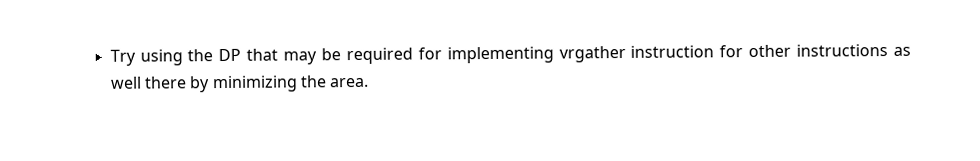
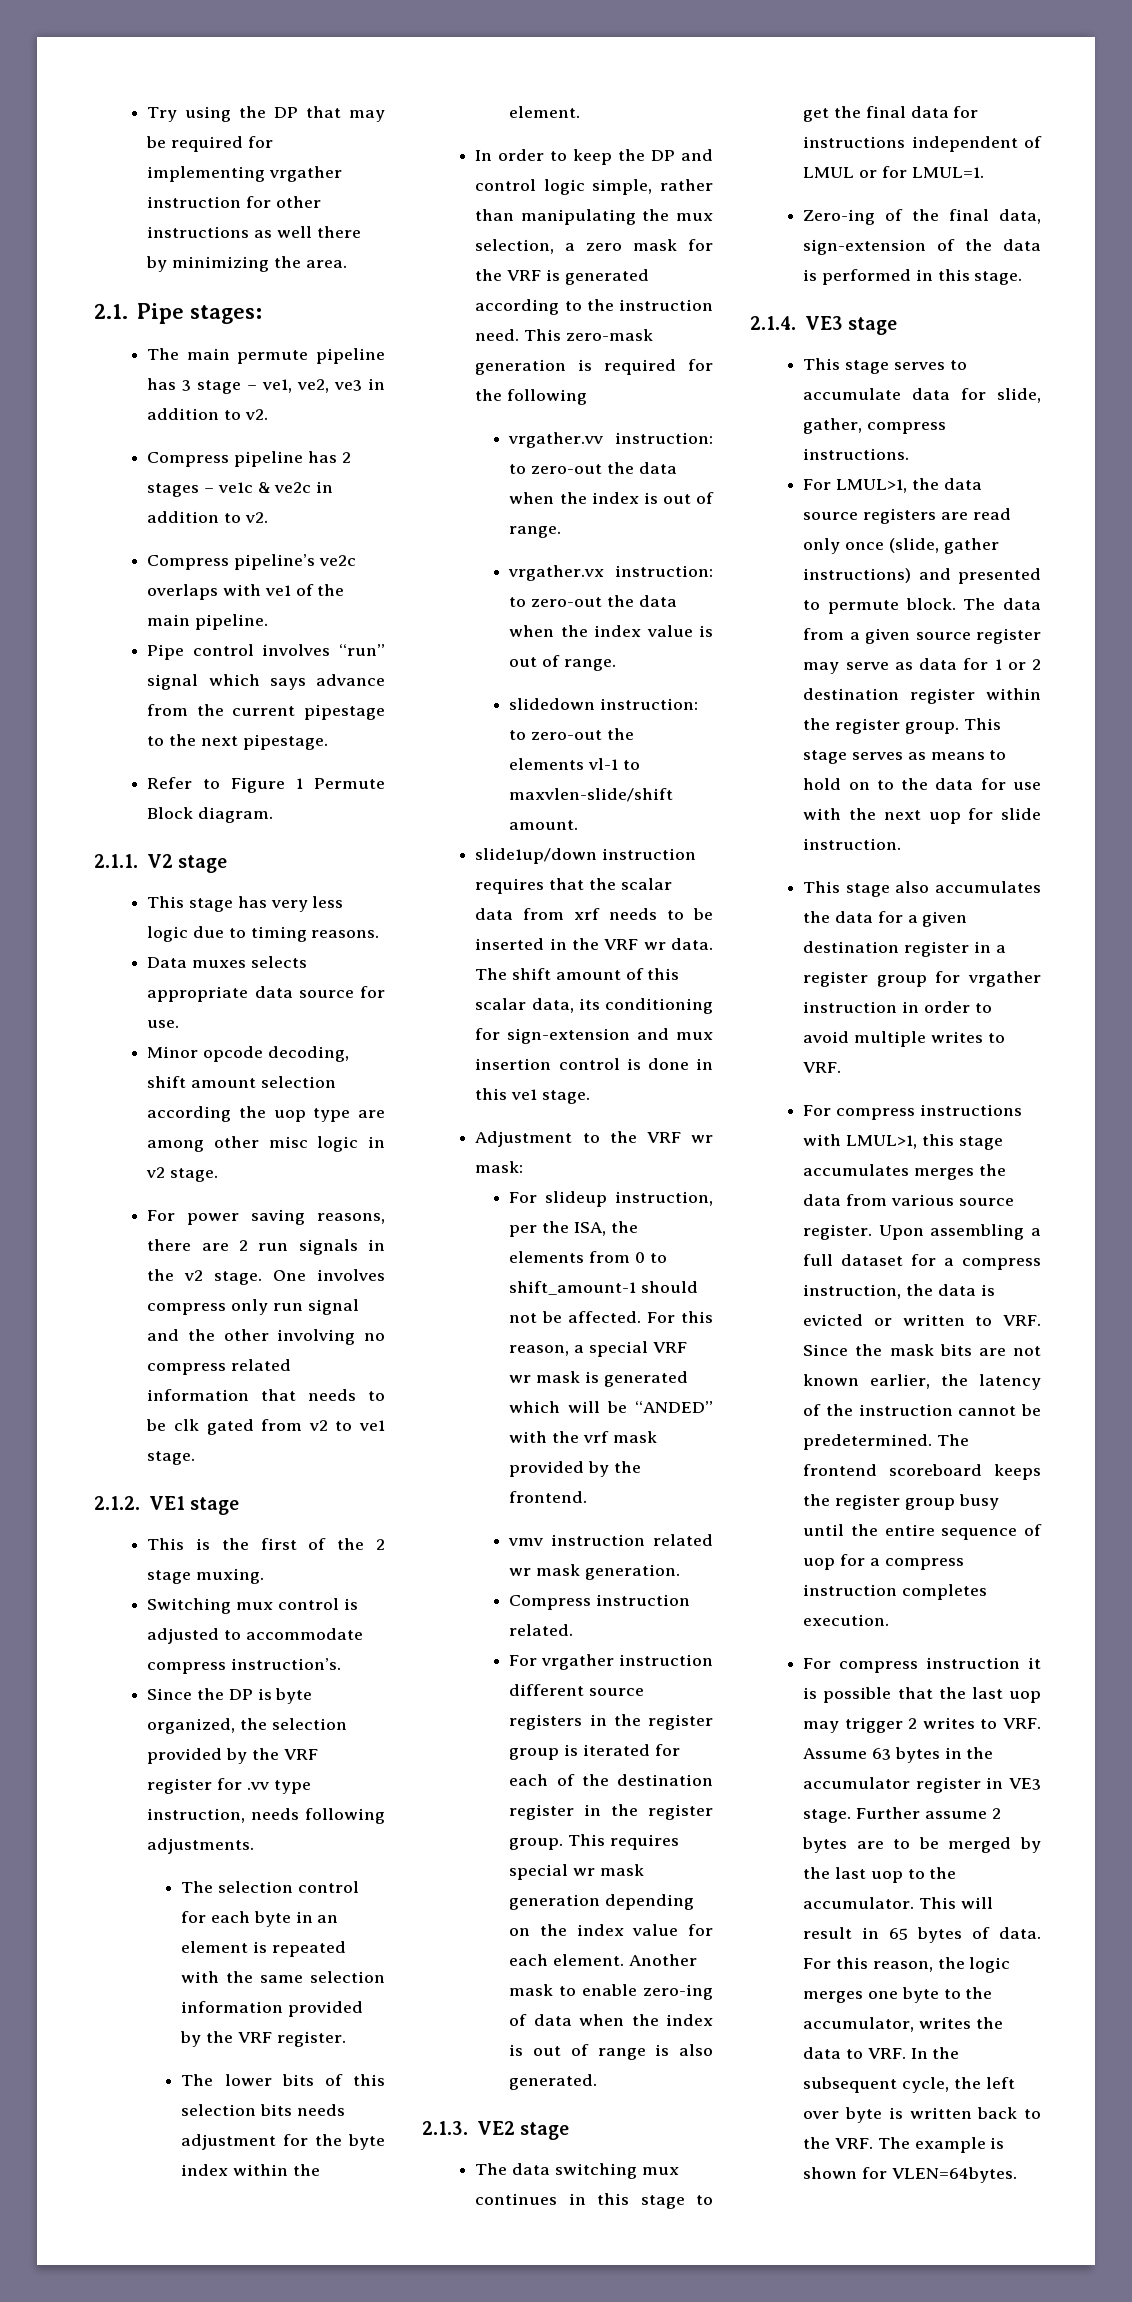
+ 2.1. Pipe stages:
+ The main permute pipeline has 3 stage – ve1, ve2, ve3 in addition to v2.
+ Compress pipeline has 2 stages – ve1c & ve2c in addition to v2.
+ Compress pipeline’s ve2c overlaps with ve1 of the main pipeline.
+ Pipe control involves “run” signal which says advance from the current pipestage to the next pipestage.
+ Refer to Figure 1 Permute Block diagram.
+ 2.1.1. V2 stage
+ This stage has very less logic due to timing reasons.
+ Data muxes selects appropriate data source for use.
+ Minor opcode decoding, shift amount selection according the uop type are among other misc logic in v2 stage.
+ For power saving reasons, there are 2 run signals in the v2 stage. One involves compress only run signal and the other involving no compress related information that needs to be clk gated from v2 to ve1 stage.
+ 2.1.2. VE1 stage
+ This is the first of the 2 stage muxing.
+ Switching mux control is adjusted to accommodate compress instruction’s.
+ Since the DP is byte organized, the selection provided by the VRF register for .vv type instruction, needs following adjustments.
+ The selection control for each byte in an element is repeated with the same selection information provided by the VRF register.
+ The lower bits of this selection bits needs adjustment for the byte index within the element.
+ In order to keep the DP and control logic simple, rather than manipulating the mux selection, a zero mask for the VRF is generated according to the instruction need. This zero-mask generation is required for the following
+ vrgather.vv instruction: to zero-out the data when the index is out of range.
+ vrgather.vx instruction: to zero-out the data when the index value is out of range.
+ slidedown instruction: to zero-out the elements vl-1 to maxvlen-slide/shift amount.
+ slide1up/down instruction requires that the scalar data from xrf needs to be inserted in the VRF wr data. The shift amount of this scalar data, its conditioning for sign-extension and mux insertion control is done in this ve1 stage.
+ Adjustment to the VRF wr mask:
+ For slideup instruction, per the ISA, the elements from 0 to shift_amount-1 should not be affected. For this reason, a special VRF wr mask is generated which will be “ANDED” with the vrf mask provided by the frontend.
+ vmv instruction related wr mask generation.
+ Compress instruction related.
+ For vrgather instruction different source registers in the register group is iterated for each of the destination register in the register group. This requires special wr mask generation depending on the index value for each element. Another mask to enable zero-ing of data when the index is out of range is also generated.
+ 2.1.3. VE2 stage
+ The data switching mux continues in this stage to get the final data for instructions independent of LMUL or for LMUL=1.
+ Zero-ing of the final data, sign-extension of the data is performed in this stage.
+ 2.1.4. VE3 stage
+ This stage serves to accumulate data for slide, gather, compress instructions.
+ For LMUL>1, the data source registers are read only once (slide, gather instructions) and presented to permute block. The data from a given source register may serve as data for 1 or 2 destination register within the register group. This stage serves as means to hold on to the data for use with the next uop for slide instruction.
+ This stage also accumulates the data for a given destination register in a register group for vrgather instruction in order to avoid multiple writes to VRF.
+ For compress instructions with LMUL>1, this stage accumulates merges the data from various source register. Upon assembling a full dataset for a compress instruction, the data is evicted or written to VRF. Since the mask bits are not known earlier, the latency of the instruction cannot be predetermined. The frontend scoreboard keeps the register group busy until the entire sequence of uop for a compress instruction completes execution.
+ For compress instruction it is possible that the last uop may trigger 2 writes to VRF. Assume 63 bytes in the accumulator register in VE3 stage. Further assume 2 bytes are to be merged by the last uop to the accumulator. This will result in 65 bytes of data. For this reason, the logic merges one byte to the accumulator, writes the data to VRF. In the subsequent cycle, the left over byte is written back to the VRF. The example is shown for VLEN=64bytes.

